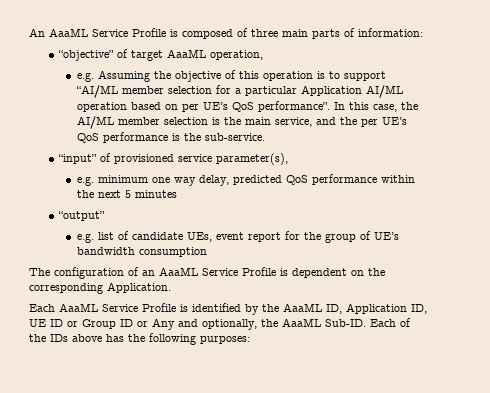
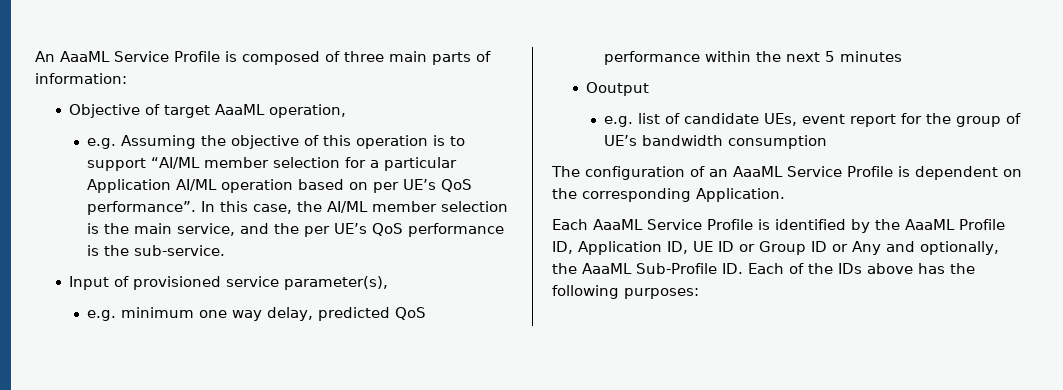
- “objective” of target AaaML operation,
+ Objective of target AaaML operation,
- “input” of provisioned service parameter(s),
+ Input of provisioned service parameter(s),
- “output”
+ Ooutput
- Each AaaML Service Profile is identified by the AaaML ID, Application ID, UE ID or Group ID or Any and optionally, the AaaML Sub-ID. Each of the IDs above has the following purposes:
+ Each AaaML Service Profile is identified by the AaaML Profile ID, Application ID, UE ID or Group ID or Any and optionally, the AaaML Sub-Profile ID. Each of the IDs above has the following purposes:

